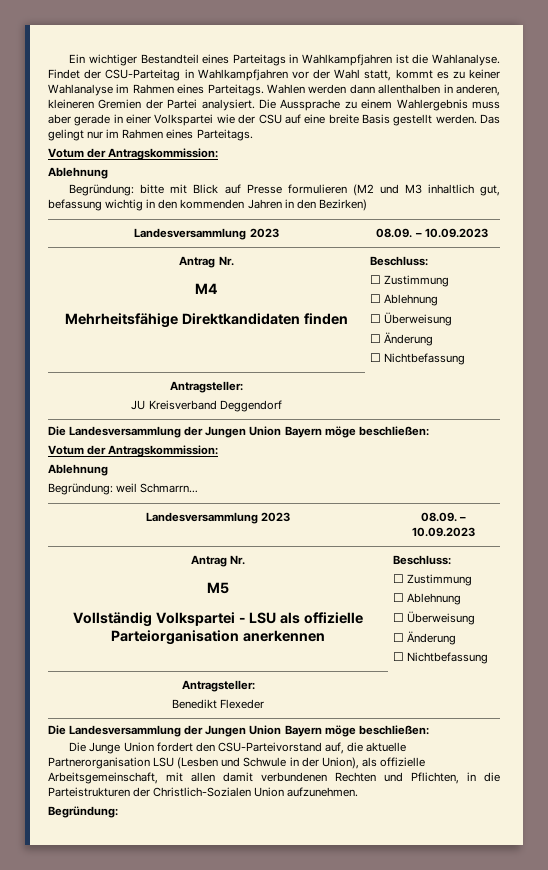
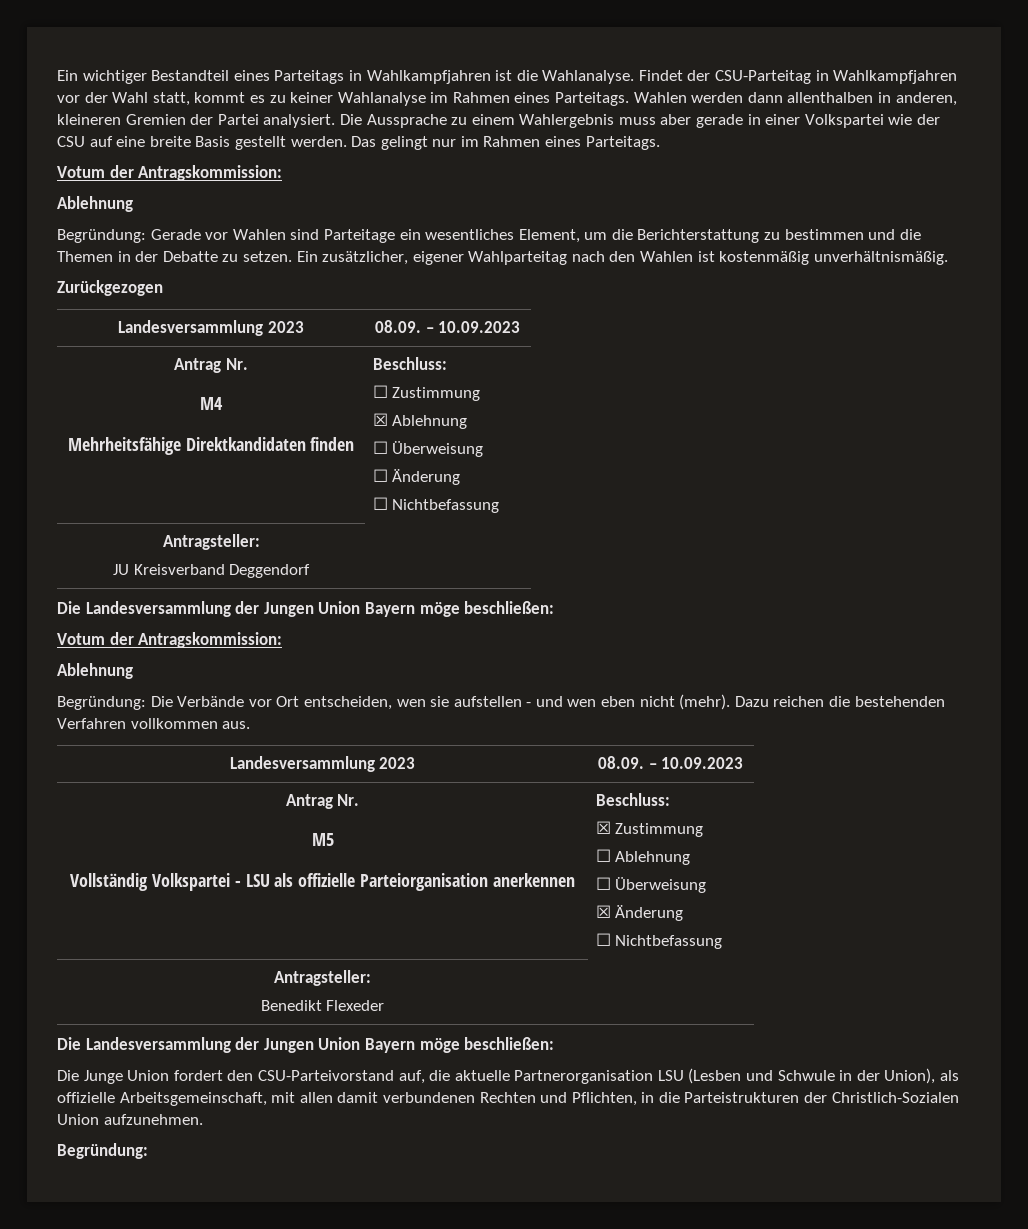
- Begründung: bitte mit Blick auf Presse formulieren (M2 und M3 inhaltlich gut, befassung wichtig in den kommenden Jahren in den Bezirken)
+ Begründung: Gerade vor Wahlen sind Parteitage ein wesentliches Element, um die Berichterstattung zu bestimmen und die Themen in der Debatte zu setzen. Ein zusätzlicher, eigener Wahlparteitag nach den Wahlen ist kostenmäßig unverhältnismäßig.
+ Zurückgezogen
  Landesversammlung 2023 | 08.09. – 10.09.2023
  Antrag Nr.
  M4
  Mehrheitsfähige Direktkandidaten finden | Beschluss:
  ☐ Zustimmung
- ☐ Ablehnung
+ ☒ Ablehnung
- Begründung: weil Schmarrn…
+ Begründung: Die Verbände vor Ort entscheiden, wen sie aufstellen - und wen eben nicht (mehr). Dazu reichen die bestehenden Verfahren vollkommen aus.
  Landesversammlung 2023 | 08.09. – 10.09.2023
  Antrag Nr.
  M5
  Vollständig Volkspartei - LSU als offizielle Parteiorganisation anerkennen | Beschluss:
- ☐ Zustimmung
+ ☒ Zustimmung
  ☐ Ablehnung
  ☐ Überweisung
- ☐ Änderung
+ ☒ Änderung

